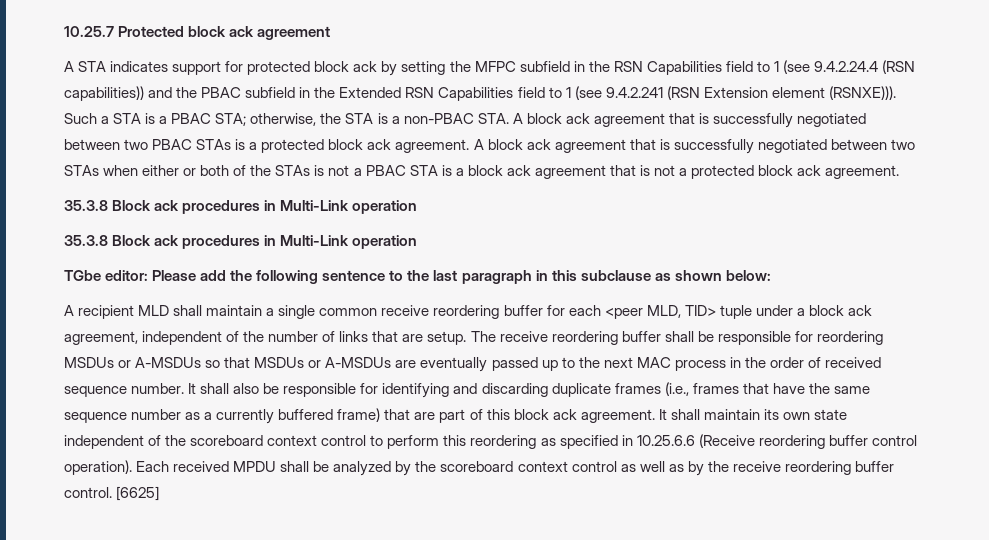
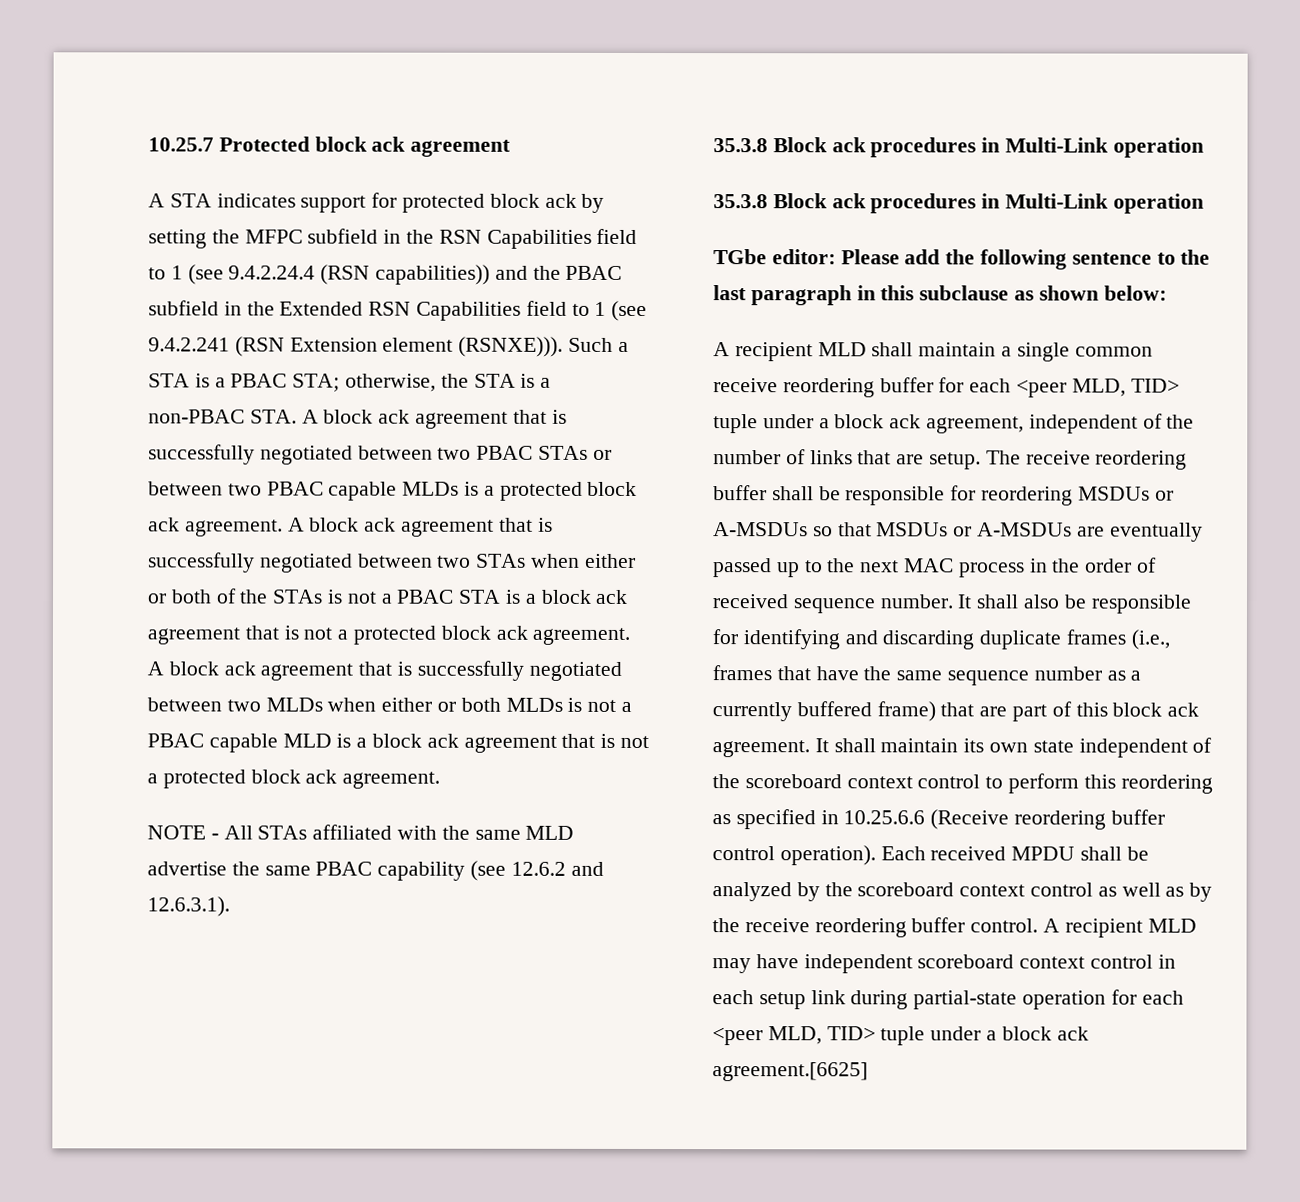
- Such a STA is a PBAC STA; otherwise, the STA is a non-PBAC STA. A block ack agreement that is successfully negotiated between two PBAC STAs is a protected block ack agreement.
+ Such a STA is a PBAC STA; otherwise, the STA is a non-PBAC STA. A block ack agreement that is successfully negotiated between two PBAC STAs or between two PBAC capable MLDs is a protected block ack agreement.
+ A block ack agreement that is successfully negotiated between two MLDs when either or both MLDs is not a PBAC capable MLD is a block ack agreement that is not a protected block ack agreement.
+ NOTE - All STAs affiliated with the same MLD advertise the same PBAC capability (see 12.6.2 and 12.6.3.1).
- [6625]
+ A recipient MLD may have independent scoreboard context control in each setup link during partial-state operation for each <peer MLD, TID> tuple under a block ack agreement.[6625]

